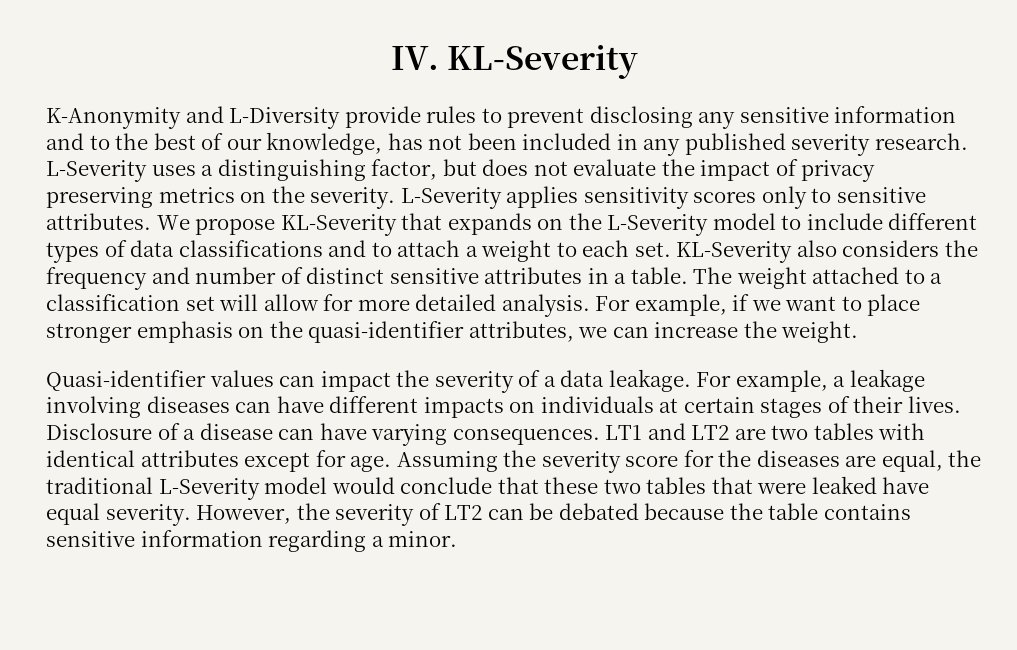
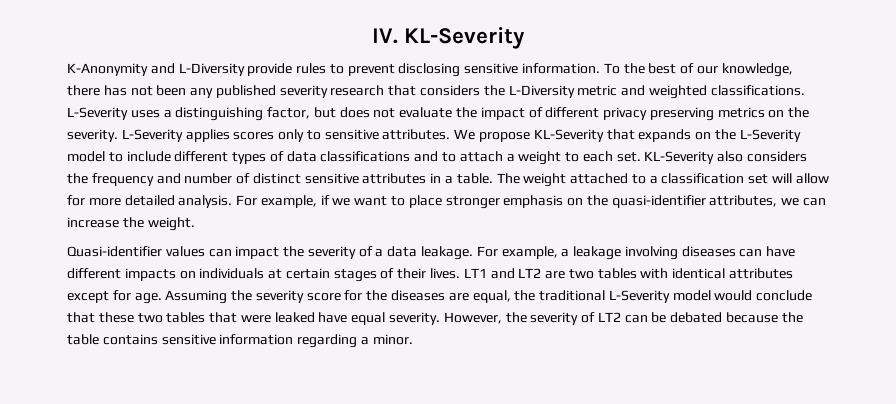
- K-Anonymity and L-Diversity provide rules to prevent disclosing any sensitive information and to the best of our knowledge, has not been included in any published severity research.
+ K-Anonymity and L-Diversity provide rules to prevent disclosing sensitive information. To the best of our knowledge, there has not been any published severity research that considers the L-Diversity metric and weighted classifications.
- L-Severity uses a distinguishing factor, but does not evaluate the impact of privacy preserving metrics on the severity.
+ L-Severity uses a distinguishing factor, but does not evaluate the impact of different privacy preserving metrics on the severity.
- L-Severity applies sensitivity scores only to sensitive attributes.
+ L-Severity applies scores only to sensitive attributes.
- Disclosure of a disease can have varying consequences.

